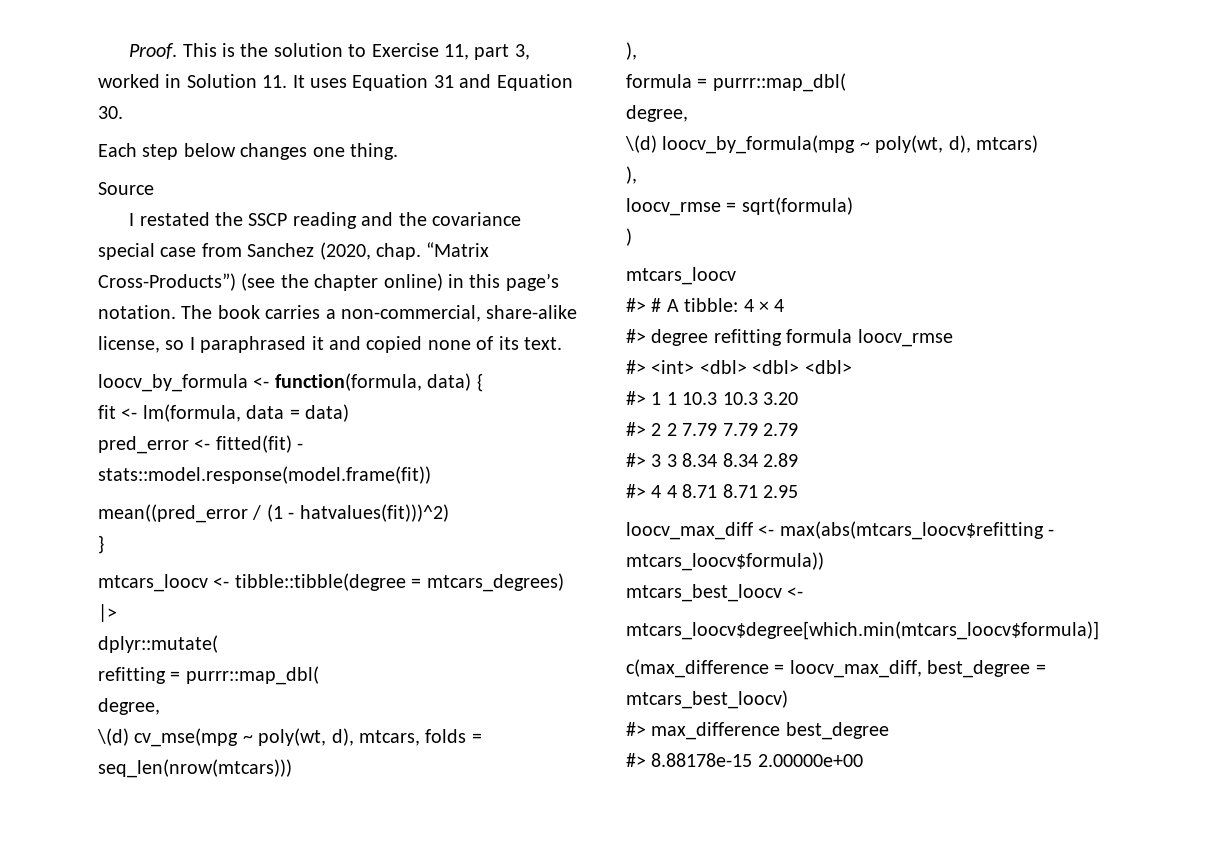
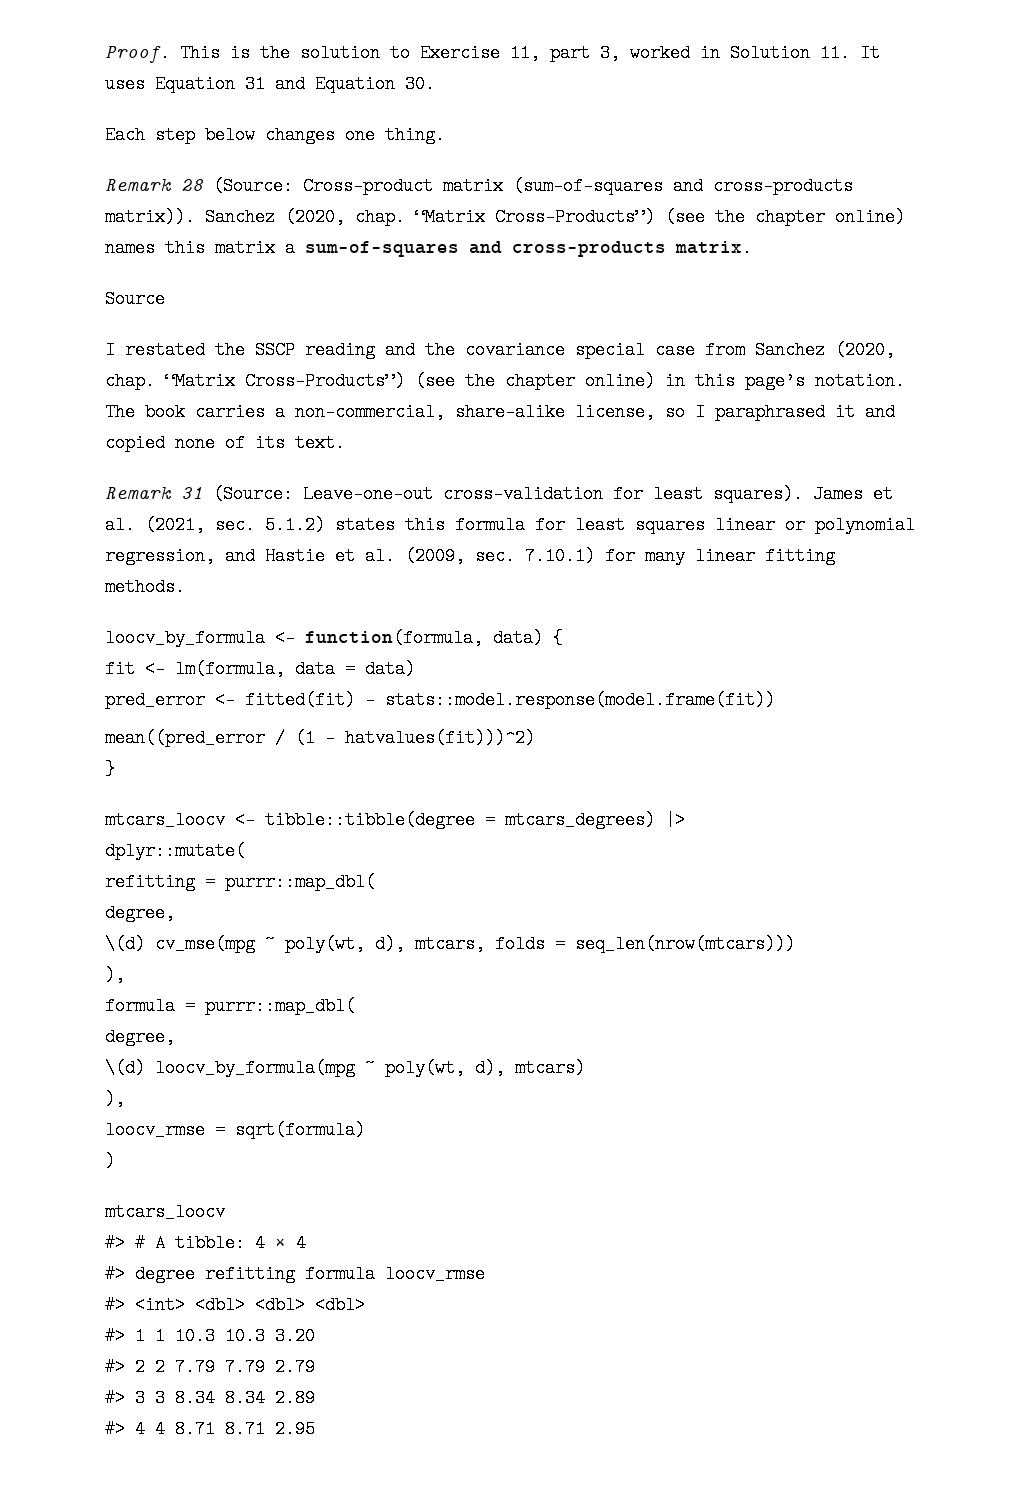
+ Remark 28 (Source: Cross-product matrix (sum-of-squares and cross-products matrix)). Sanchez (2020, chap. “Matrix Cross-Products”) (see the chapter online) names this matrix a sum-of-squares and cross-products matrix.
+ Remark 31 (Source: Leave-one-out cross-validation for least squares). James et al. (2021, sec. 5.1.2) states this formula for least squares linear or polynomial regression, and Hastie et al. (2009, sec. 7.10.1) for many linear fitting methods.
- loocv_max_diff <- max(abs(mtcars_loocv$refitting - mtcars_loocv$formula))
- mtcars_best_loocv <-
- mtcars_loocv$degree[which.min(mtcars_loocv$formula)]
- c(max_difference = loocv_max_diff, best_degree = mtcars_best_loocv)
- #> max_difference best_degree
- #> 8.88178e-15 2.00000e+00

